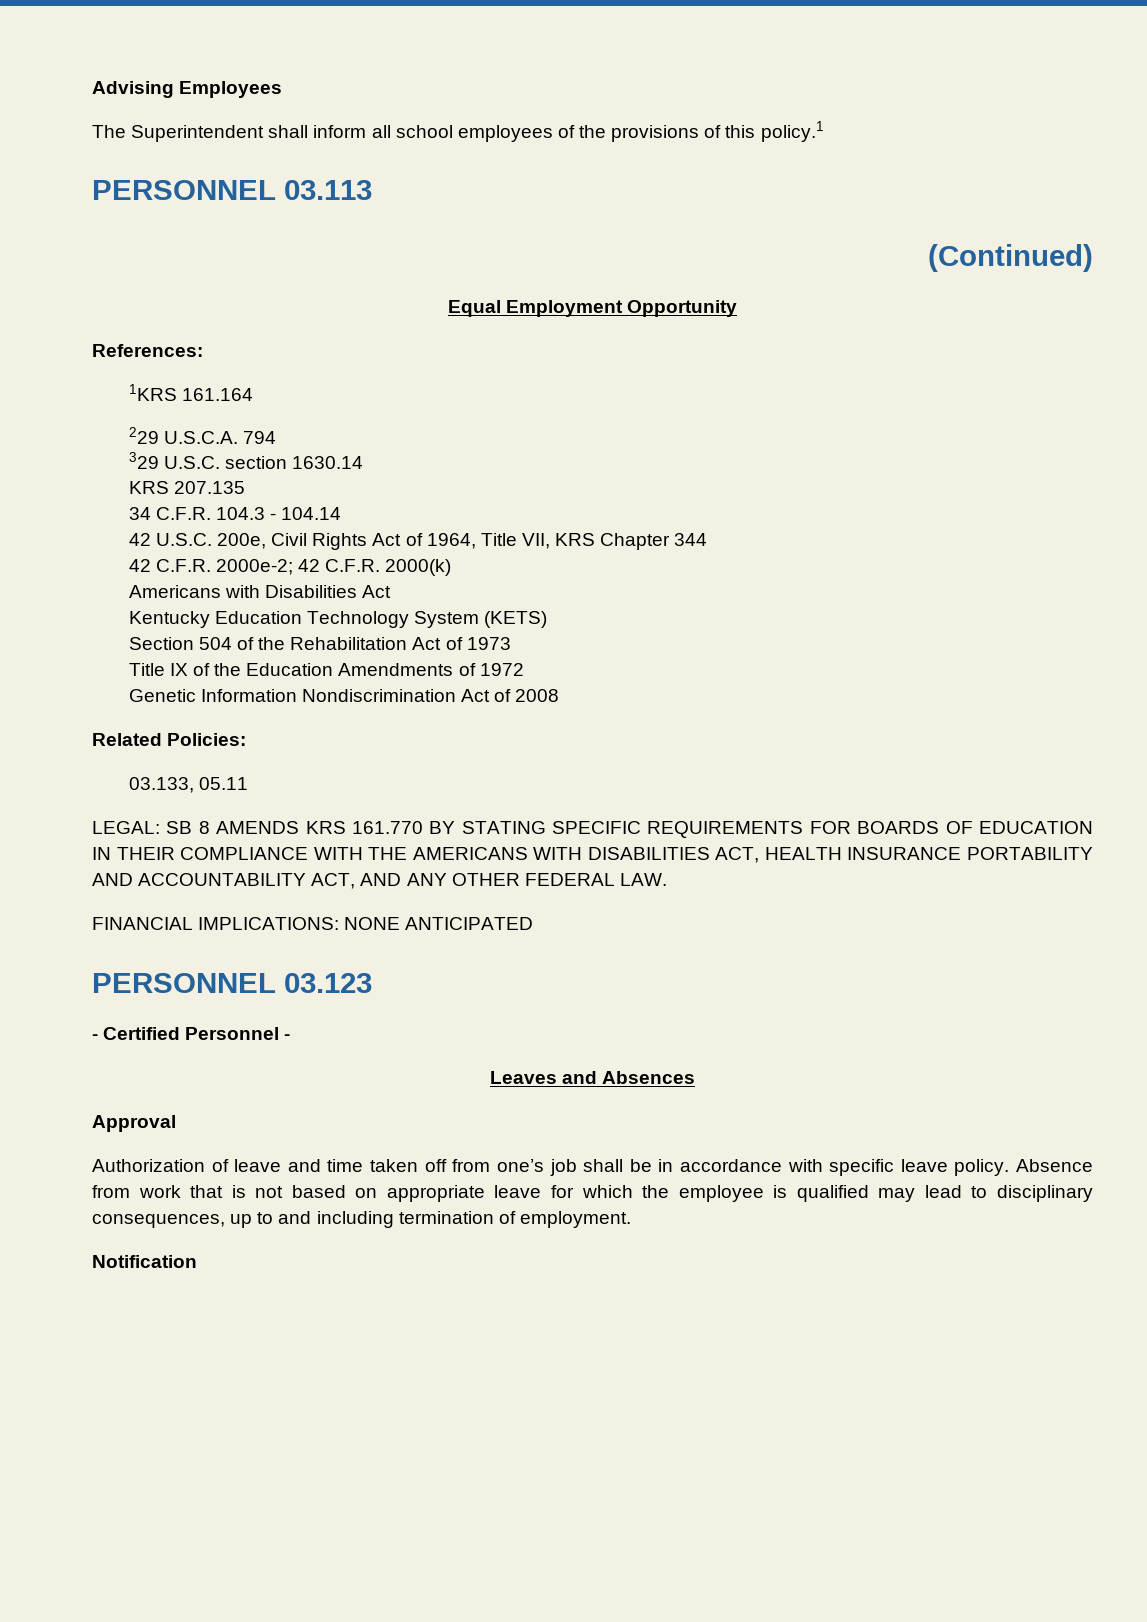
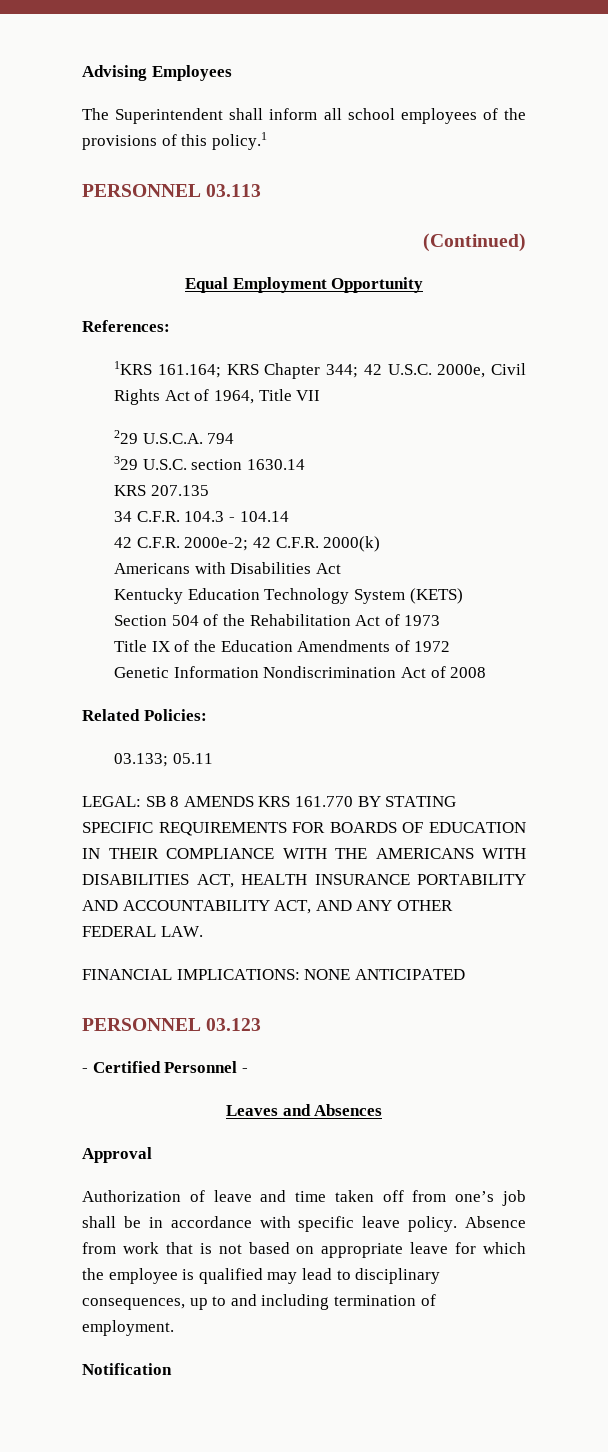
- 1KRS 161.164
+ 1KRS 161.164; KRS Chapter 344; 42 U.S.C. 2000e, Civil Rights Act of 1964, Title VII
- 42 U.S.C. 200e, Civil Rights Act of 1964, Title VII, KRS Chapter 344
- 03.133, 05.11
+ 03.133; 05.11

